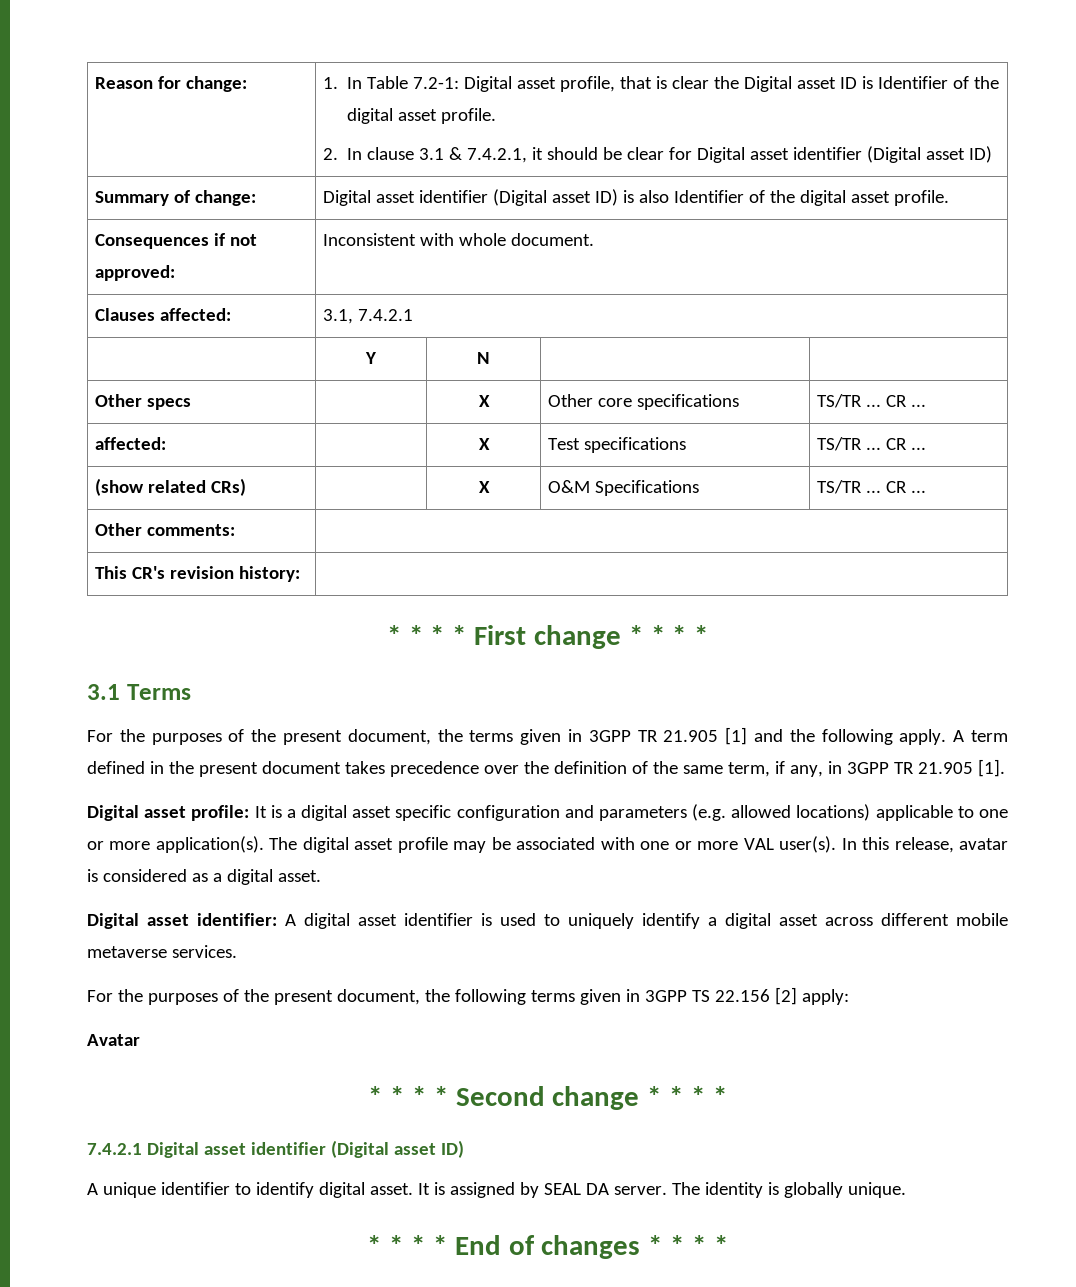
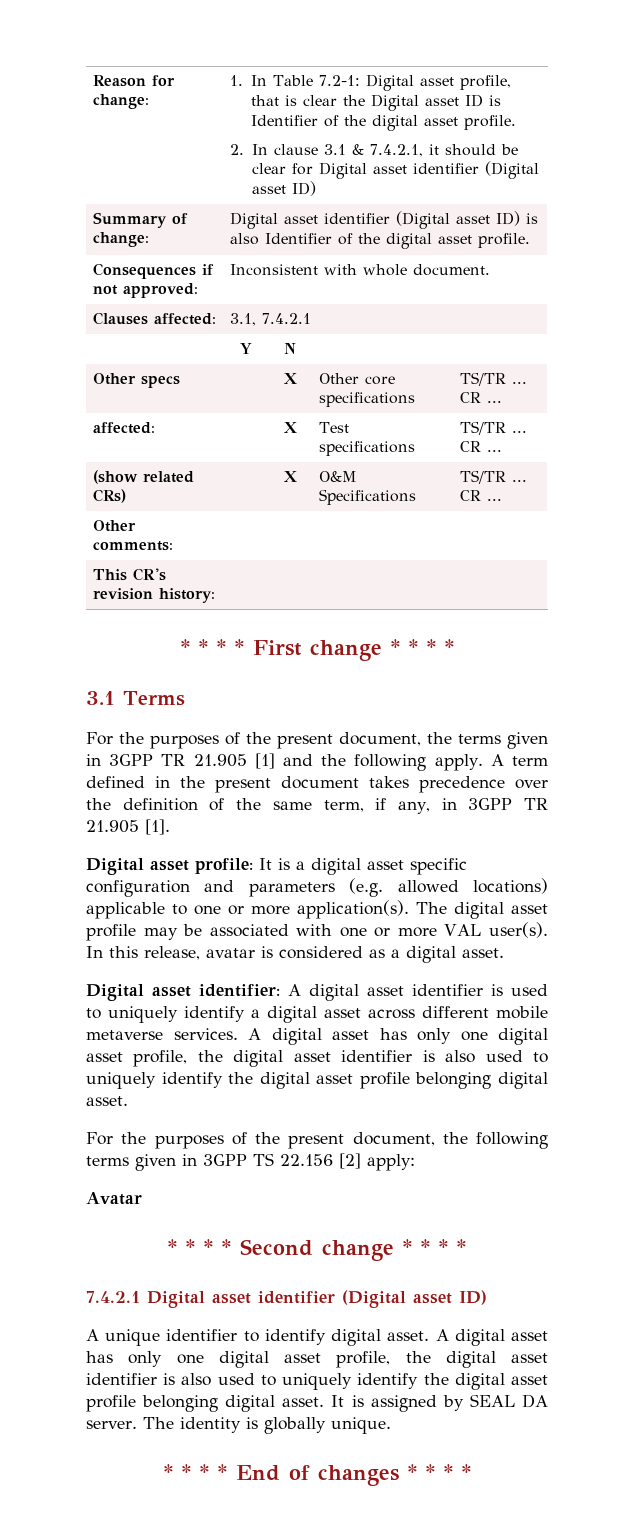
- Digital asset identifier: A digital asset identifier is used to uniquely identify a digital asset across different mobile metaverse services.
+ Digital asset identifier: A digital asset identifier is used to uniquely identify a digital asset across different mobile metaverse services. A digital asset has only one digital asset profile, the digital asset identifier is also used to uniquely identify the digital asset profile belonging digital asset.
- A unique identifier to identify digital asset.
+ A unique identifier to identify digital asset. A digital asset has only one digital asset profile, the digital asset identifier is also used to uniquely identify the digital asset profile belonging digital asset.

